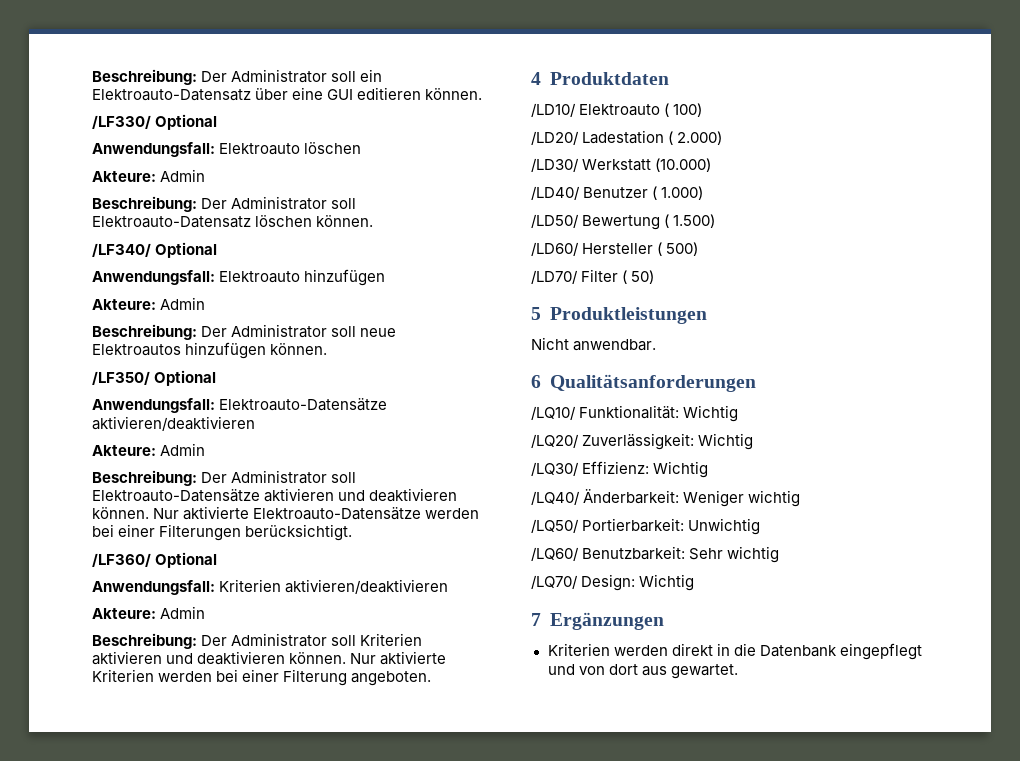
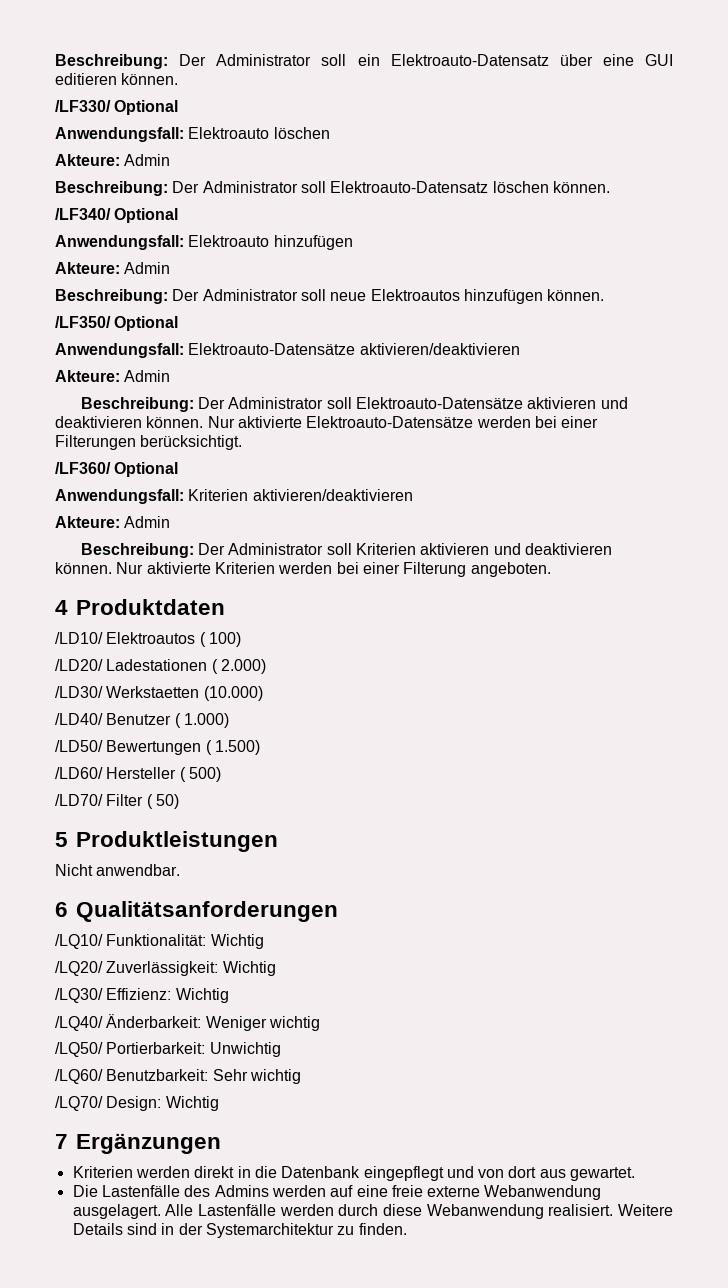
- /LD10/ Elektroauto ( 100)
+ /LD10/ Elektroautos ( 100)
- /LD20/ Ladestation ( 2.000)
+ /LD20/ Ladestationen ( 2.000)
- /LD30/ Werkstatt (10.000)
+ /LD30/ Werkstaetten (10.000)
- /LD50/ Bewertung ( 1.500)
+ /LD50/ Bewertungen ( 1.500)
+ Die Lastenfälle des Admins werden auf eine freie externe Webanwendung ausgelagert. Alle Lastenfälle werden durch diese Webanwendung realisiert. Weitere Details sind in der Systemarchitektur zu finden.

